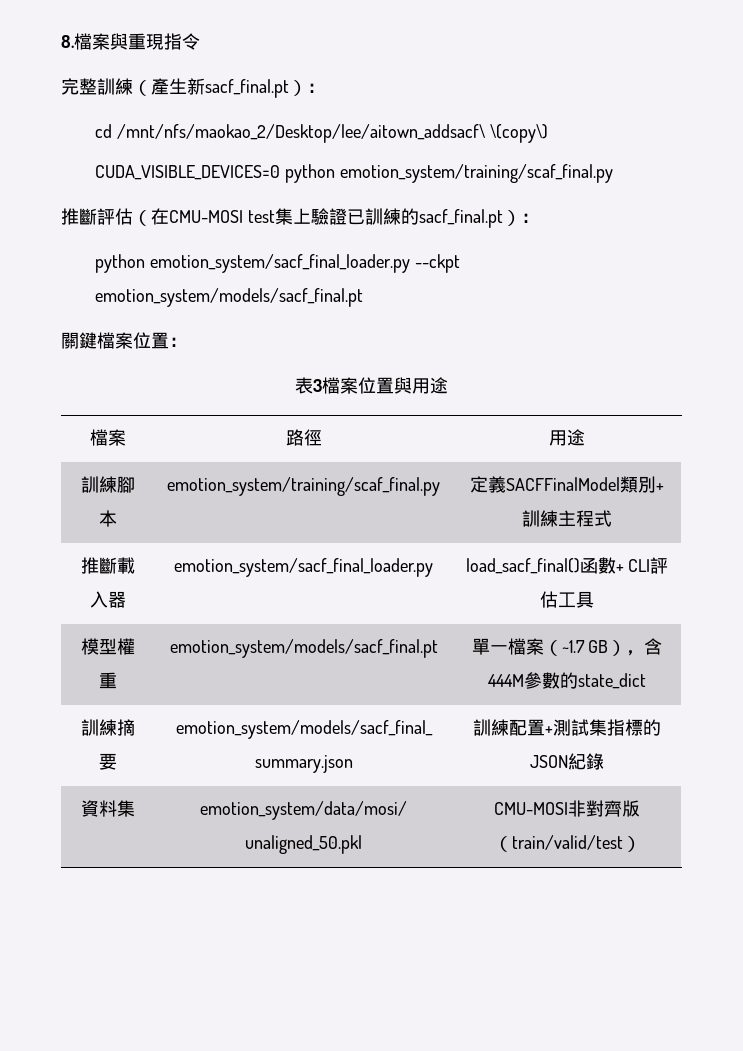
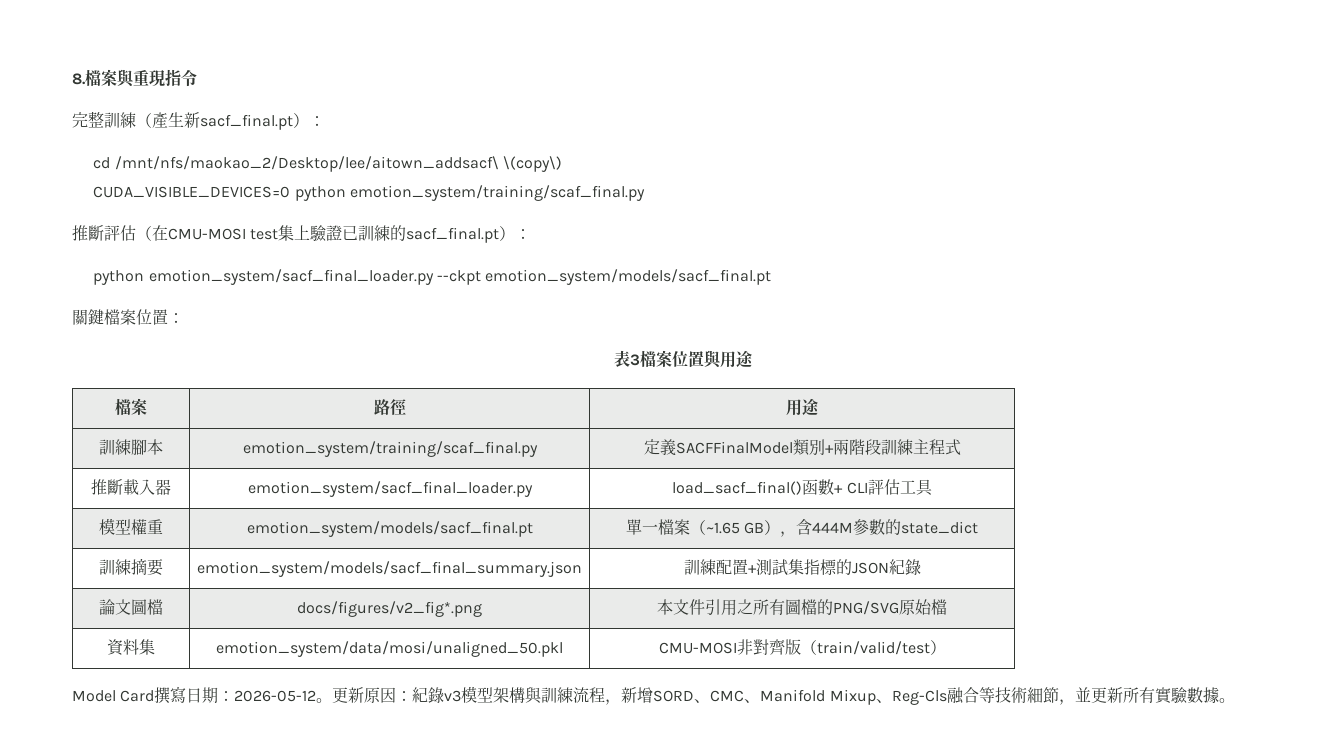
- 訓練腳本 | emotion_system/training/scaf_final.py | 定義SACFFinalModel類別+訓練主程式
+ 訓練腳本 | emotion_system/training/scaf_final.py | 定義SACFFinalModel類別+兩階段訓練主程式
- 模型權重 | emotion_system/models/sacf_final.pt | 單一檔案（~1.7 GB），含444M參數的state_dict
+ 模型權重 | emotion_system/models/sacf_final.pt | 單一檔案（~1.65 GB），含444M參數的state_dict
+ 論文圖檔 | docs/figures/v2_fig*.png | 本文件引用之所有圖檔的PNG/SVG原始檔
+ Model Card撰寫日期：2026-05-12。更新原因：紀錄v3模型架構與訓練流程，新增SORD、CMC、Manifold Mixup、Reg-Cls融合等技術細節，並更新所有實驗數據。

